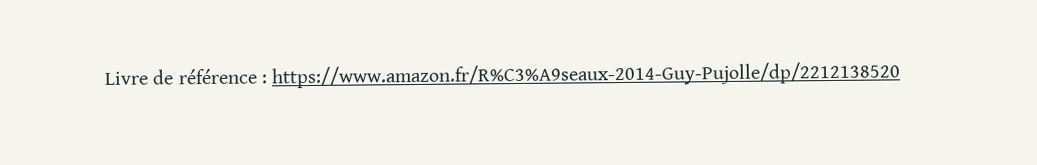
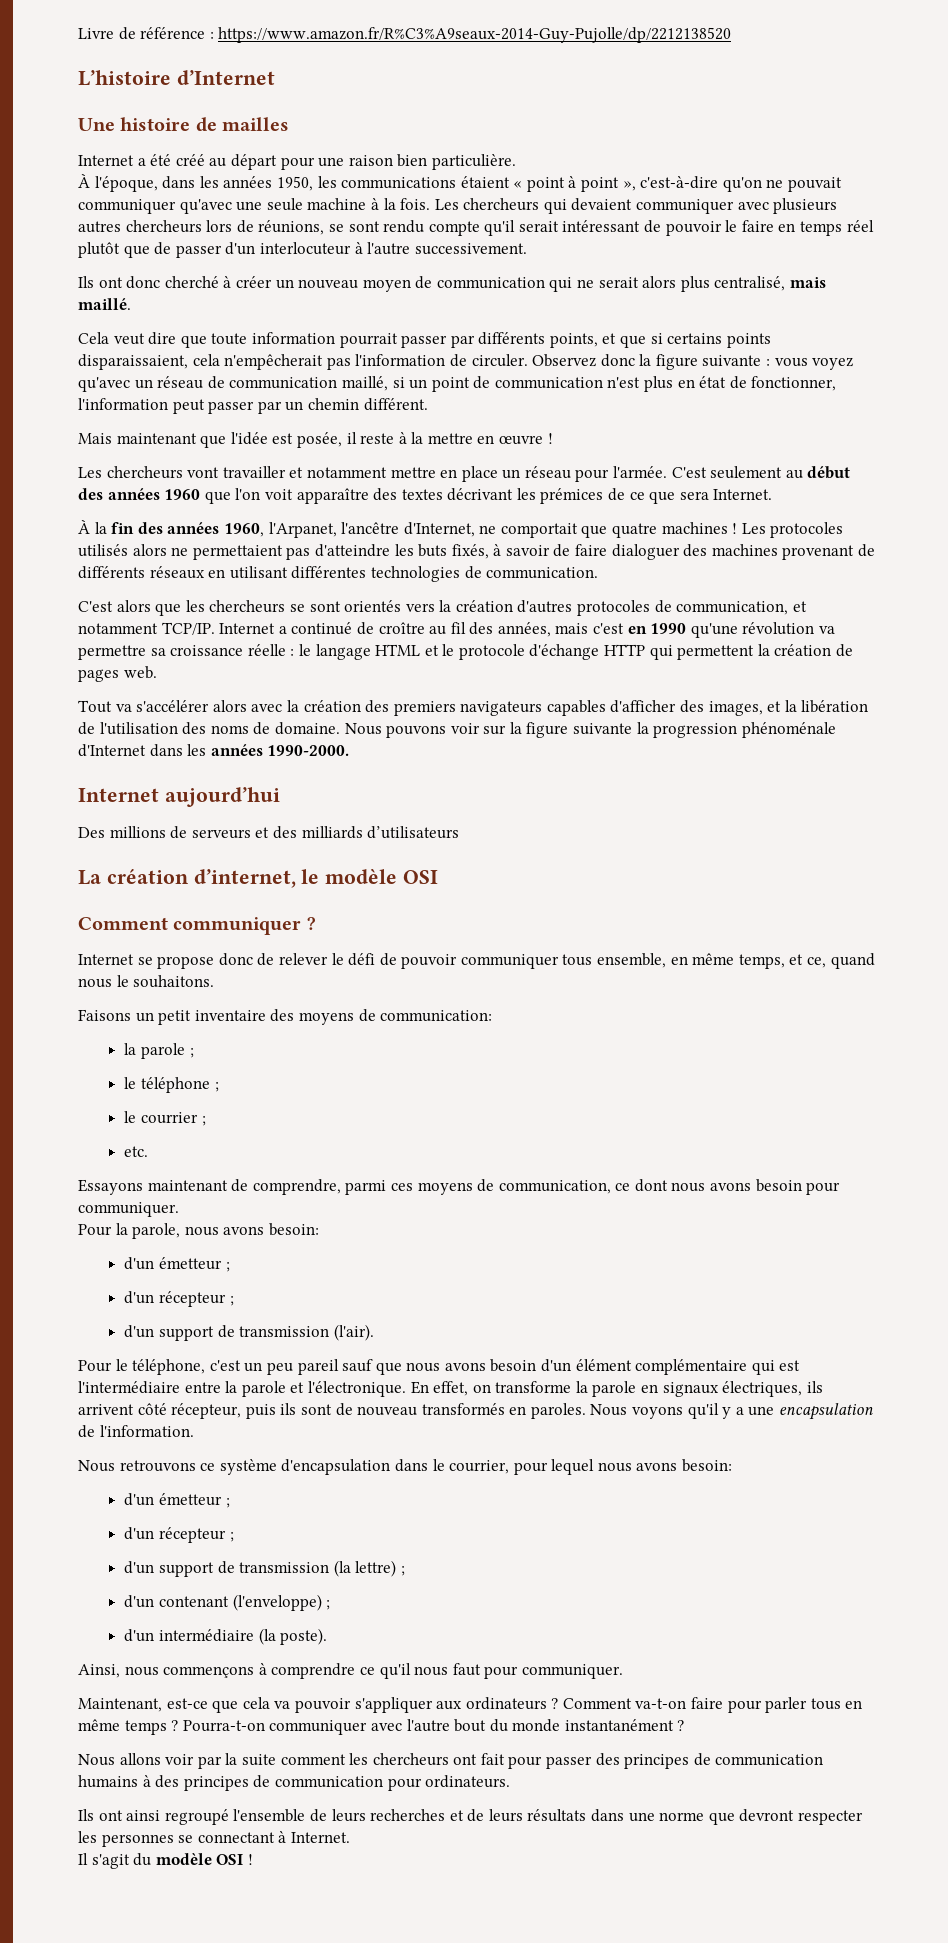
+ L’histoire d’Internet
+ Une histoire de mailles
+ Internet a été créé au départ pour une raison bien particulière.
+ À l'époque, dans les années 1950, les communications étaient « point à point », c'est-à-dire qu'on ne pouvait communiquer qu'avec une seule machine à la fois. Les chercheurs qui devaient communiquer avec plusieurs autres chercheurs lors de réunions, se sont rendu compte qu'il serait intéressant de pouvoir le faire en temps réel plutôt que de passer d'un interlocuteur à l'autre successivement.
+ Ils ont donc cherché à créer un nouveau moyen de communication qui ne serait alors plus centralisé, mais maillé.
+ Cela veut dire que toute information pourrait passer par différents points, et que si certains points disparaissaient, cela n'empêcherait pas l'information de circuler. Observez donc la figure suivante : vous voyez qu'avec un réseau de communication maillé, si un point de communication n'est plus en état de fonctionner, l'information peut passer par un chemin différent.
+ Mais maintenant que l'idée est posée, il reste à la mettre en œuvre !
+ Les chercheurs vont travailler et notamment mettre en place un réseau pour l'armée. C'est seulement au début des années 1960 que l'on voit apparaître des textes décrivant les prémices de ce que sera Internet.
+ À la fin des années 1960, l'Arpanet, l'ancêtre d'Internet, ne comportait que quatre machines ! Les protocoles utilisés alors ne permettaient pas d'atteindre les buts fixés, à savoir de faire dialoguer des machines provenant de différents réseaux en utilisant différentes technologies de communication.
+ C'est alors que les chercheurs se sont orientés vers la création d'autres protocoles de communication, et notamment TCP/IP. Internet a continué de croître au fil des années, mais c'est en 1990 qu'une révolution va permettre sa croissance réelle : le langage HTML et le protocole d'échange HTTP qui permettent la création de pages web.
+ Tout va s'accélérer alors avec la création des premiers navigateurs capables d'afficher des images, et la libération de l'utilisation des noms de domaine. Nous pouvons voir sur la figure suivante la progression phénoménale d'Internet dans les années 1990-2000.
+ Internet aujourd’hui
+ Des millions de serveurs et des milliards d’utilisateurs
+ La création d’internet, le modèle OSI
+ Comment communiquer ?
+ Internet se propose donc de relever le défi de pouvoir communiquer tous ensemble, en même temps, et ce, quand nous le souhaitons.
+ Faisons un petit inventaire des moyens de communication:
+ la parole ;
+ le téléphone ;
+ le courrier ;
+ etc.
+ Essayons maintenant de comprendre, parmi ces moyens de communication, ce dont nous avons besoin pour communiquer.
+ Pour la parole, nous avons besoin:
+ d'un émetteur ;
+ d'un récepteur ;
+ d'un support de transmission (l'air).
+ Pour le téléphone, c'est un peu pareil sauf que nous avons besoin d'un élément complémentaire qui est l'intermédiaire entre la parole et l'électronique. En effet, on transforme la parole en signaux électriques, ils arrivent côté récepteur, puis ils sont de nouveau transformés en paroles. Nous voyons qu'il y a une encapsulation de l'information.
+ Nous retrouvons ce système d'encapsulation dans le courrier, pour lequel nous avons besoin:
+ d'un émetteur ;
+ d'un récepteur ;
+ d'un support de transmission (la lettre) ;
+ d'un contenant (l'enveloppe) ;
+ d'un intermédiaire (la poste).
+ Ainsi, nous commençons à comprendre ce qu'il nous faut pour communiquer.
+ Maintenant, est-ce que cela va pouvoir s'appliquer aux ordinateurs ? Comment va-t-on faire pour parler tous en même temps ? Pourra-t-on communiquer avec l'autre bout du monde instantanément ?
+ Nous allons voir par la suite comment les chercheurs ont fait pour passer des principes de communication humains à des principes de communication pour ordinateurs.
+ Ils ont ainsi regroupé l'ensemble de leurs recherches et de leurs résultats dans une norme que devront respecter les personnes se connectant à Internet.
+ Il s'agit du modèle OSI !

